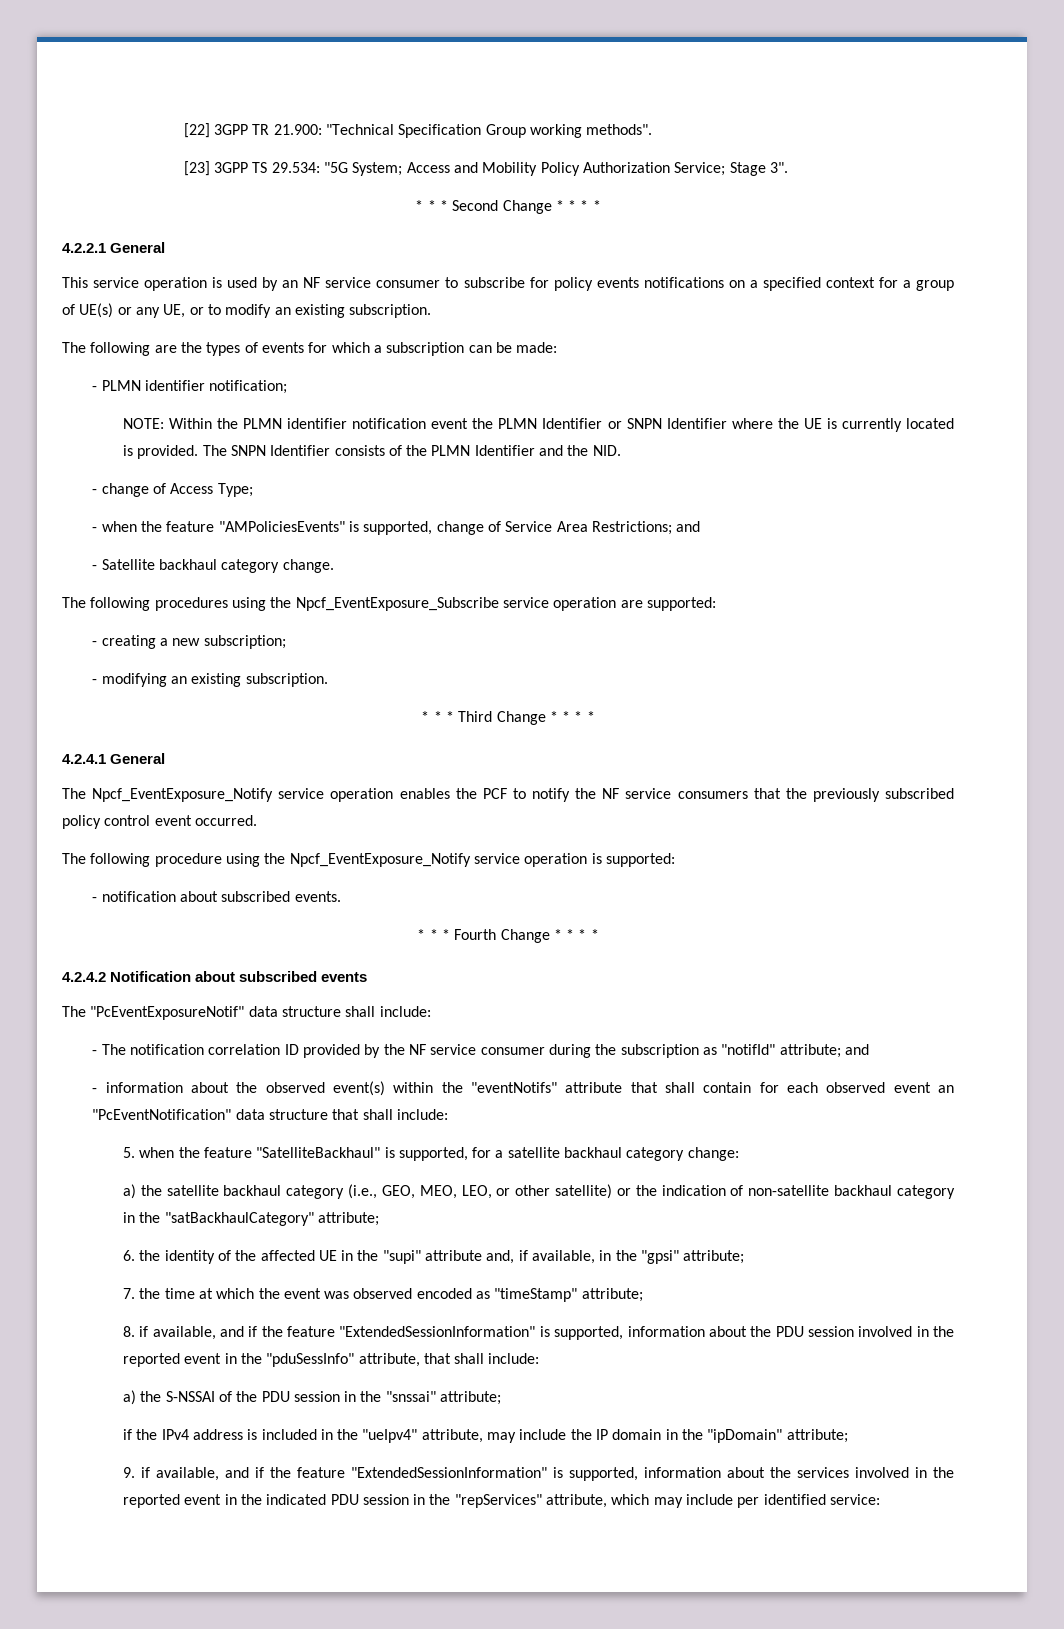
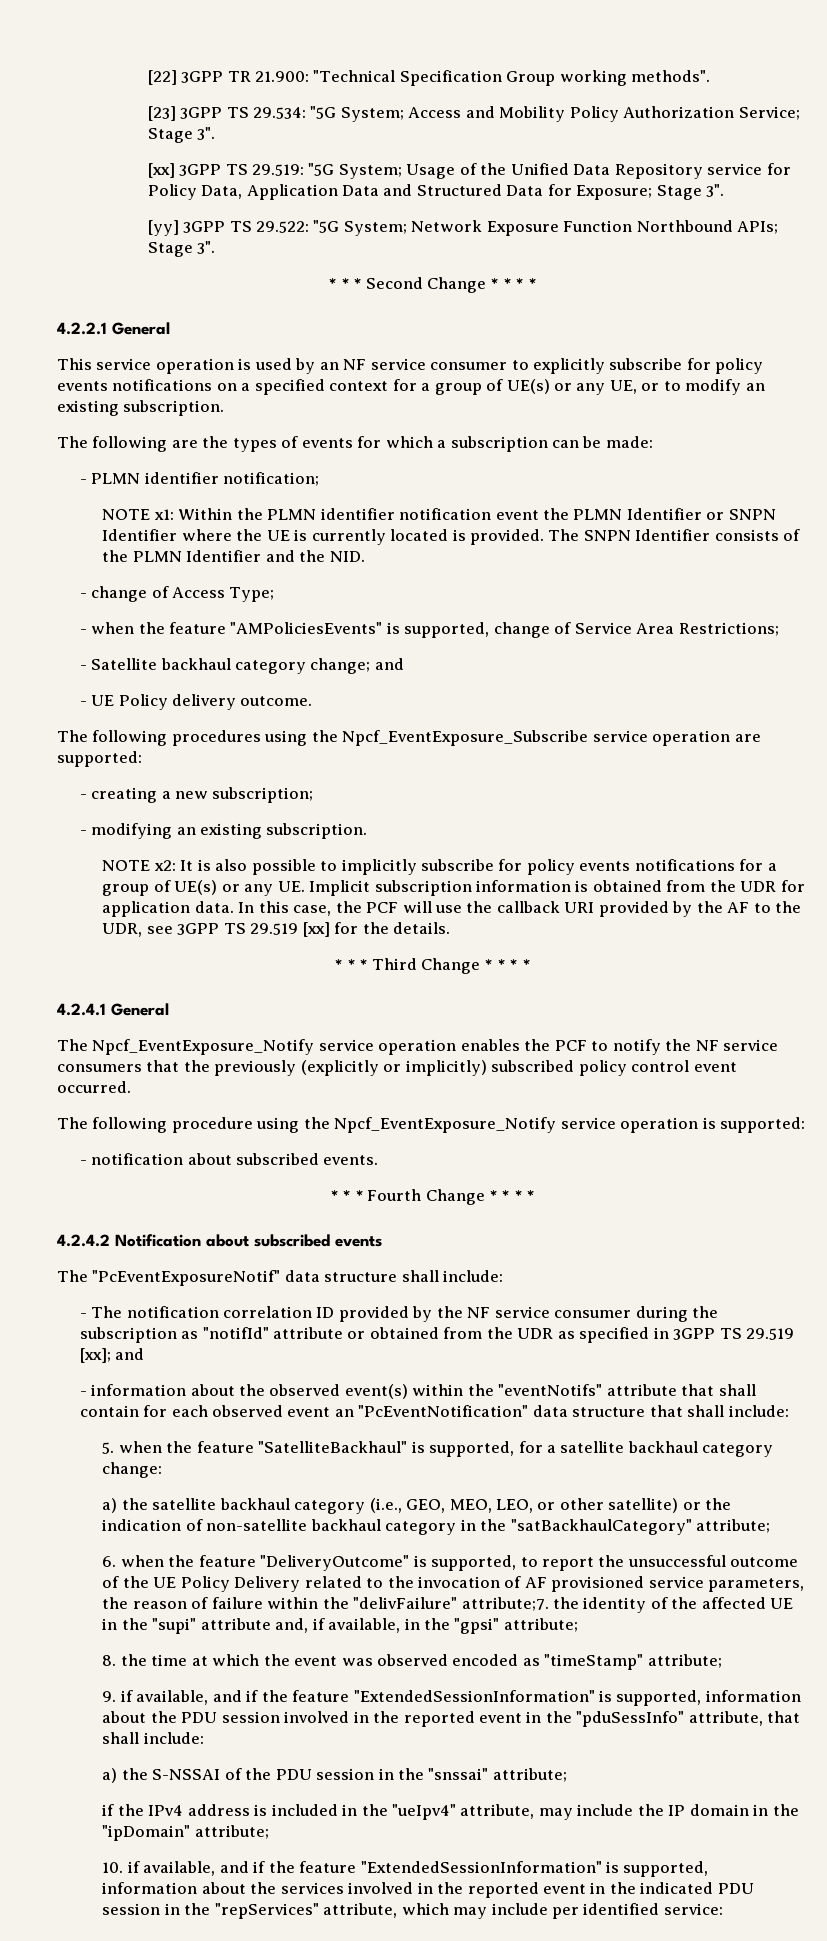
+ [xx] 3GPP TS 29.519: "5G System; Usage of the Unified Data Repository service for Policy Data, Application Data and Structured Data for Exposure; Stage 3".
+ [yy] 3GPP TS 29.522: "5G System; Network Exposure Function Northbound APIs; Stage 3".
- This service operation is used by an NF service consumer to subscribe for policy events notifications on a specified context for a group of UE(s) or any UE, or to modify an existing subscription.
+ This service operation is used by an NF service consumer to explicitly subscribe for policy events notifications on a specified context for a group of UE(s) or any UE, or to modify an existing subscription.
- NOTE: Within the PLMN identifier notification event the PLMN Identifier or SNPN Identifier where the UE is currently located is provided.
+ NOTE x1: Within the PLMN identifier notification event the PLMN Identifier or SNPN Identifier where the UE is currently located is provided.
- - when the feature "AMPoliciesEvents" is supported, change of Service Area Restrictions; and
+ - when the feature "AMPoliciesEvents" is supported, change of Service Area Restrictions;
- - Satellite backhaul category change.
+ - Satellite backhaul category change; and
+ - UE Policy delivery outcome.
+ NOTE x2: It is also possible to implicitly subscribe for policy events notifications for a group of UE(s) or any UE. Implicit subscription information is obtained from the UDR for application data. In this case, the PCF will use the callback URI provided by the AF to the UDR, see 3GPP TS 29.519 [xx] for the details.
- The Npcf_EventExposure_Notify service operation enables the PCF to notify the NF service consumers that the previously subscribed policy control event occurred.
+ The Npcf_EventExposure_Notify service operation enables the PCF to notify the NF service consumers that the previously (explicitly or implicitly) subscribed policy control event occurred.
- - The notification correlation ID provided by the NF service consumer during the subscription as "notifId" attribute; and
+ - The notification correlation ID provided by the NF service consumer during the subscription as "notifId" attribute or obtained from the UDR as specified in 3GPP TS 29.519 [xx]; and
- 6. the identity of the affected UE in the "supi" attribute and, if available, in the "gpsi" attribute;
+ 6. when the feature "DeliveryOutcome" is supported, to report the unsuccessful outcome of the UE Policy Delivery related to the invocation of AF provisioned service parameters, the reason of failure within the "delivFailure" attribute;7. the identity of the affected UE in the "supi" attribute and, if available, in the "gpsi" attribute;
- 7. the time at which the event was observed encoded as "timeStamp" attribute;
+ 8. the time at which the event was observed encoded as "timeStamp" attribute;
- 8. if available, and if the feature "ExtendedSessionInformation" is supported, information about the PDU session involved in the reported event in the "pduSessInfo" attribute, that shall include:
+ 9. if available, and if the feature "ExtendedSessionInformation" is supported, information about the PDU session involved in the reported event in the "pduSessInfo" attribute, that shall include:
- 9. if available, and if the feature "ExtendedSessionInformation" is supported, information about the services involved in the reported event in the indicated PDU session in the "repServices" attribute, which may include per identified service:
+ 10. if available, and if the feature "ExtendedSessionInformation" is supported, information about the services involved in the reported event in the indicated PDU session in the "repServices" attribute, which may include per identified service:

